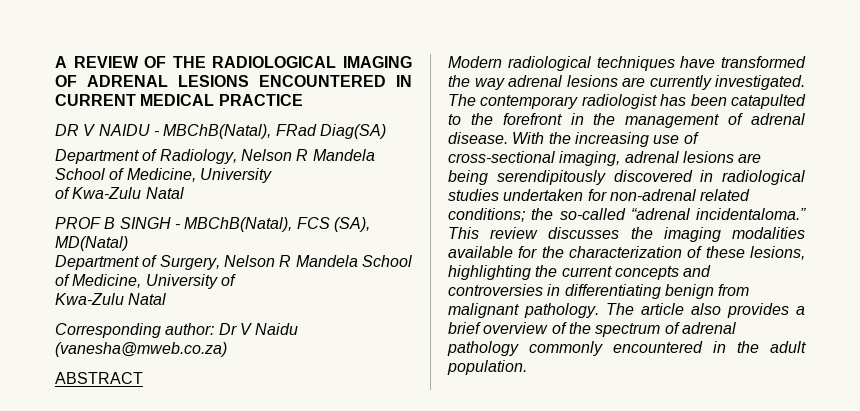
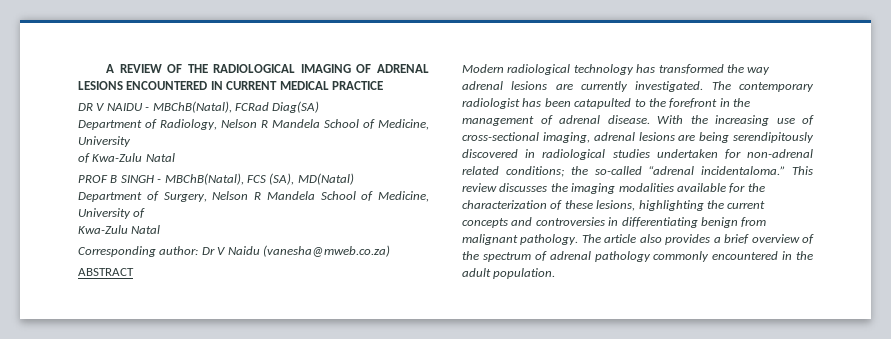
- DR V NAIDU - MBChB(Natal), FRad Diag(SA)
+ DR V NAIDU - MBChB(Natal), FCRad Diag(SA)
- Modern radiological techniques have transformed the way adrenal lesions are currently investigated.
+ Modern radiological technology has transformed the way adrenal lesions are currently investigated.

